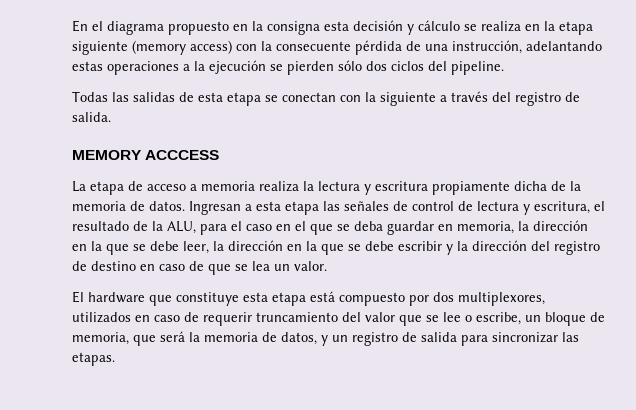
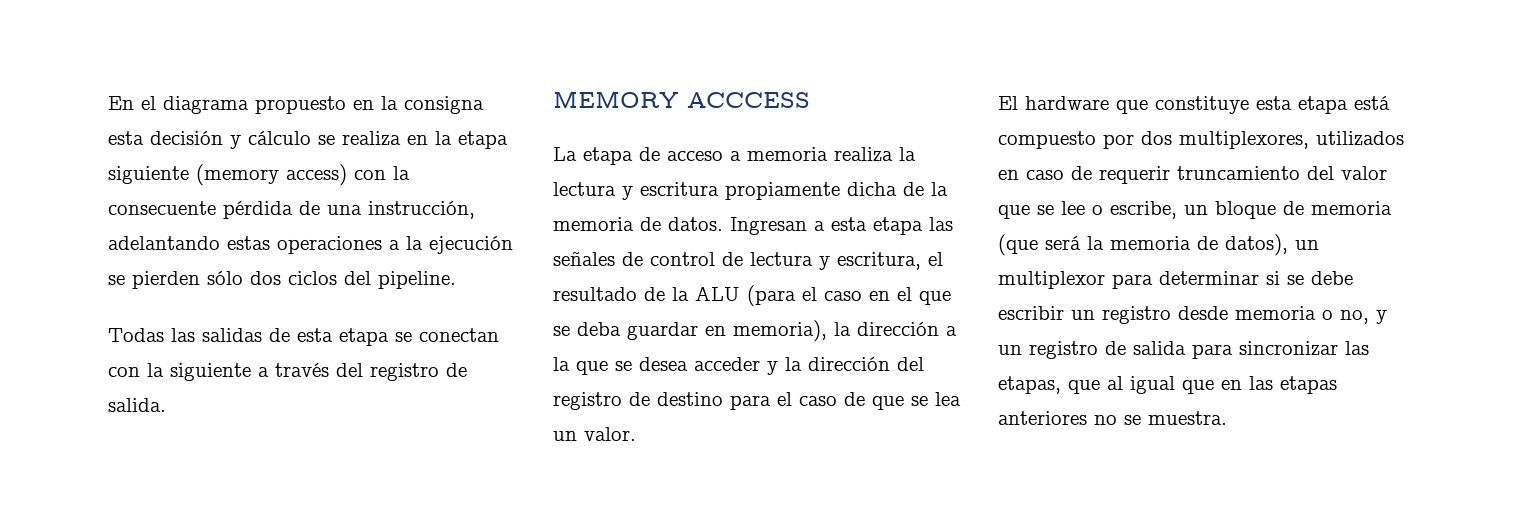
- Ingresan a esta etapa las señales de control de lectura y escritura, el resultado de la ALU, para el caso en el que se deba guardar en memoria, la dirección en la que se debe leer, la dirección en la que se debe escribir y la dirección del registro de destino en caso de que se lea un valor.
+ Ingresan a esta etapa las señales de control de lectura y escritura, el resultado de la ALU (para el caso en el que se deba guardar en memoria), la dirección a la que se desea acceder y la dirección del registro de destino para el caso de que se lea un valor.
- El hardware que constituye esta etapa está compuesto por dos multiplexores, utilizados en caso de requerir truncamiento del valor que se lee o escribe, un bloque de memoria, que será la memoria de datos, y un registro de salida para sincronizar las etapas.
+ El hardware que constituye esta etapa está compuesto por dos multiplexores, utilizados en caso de requerir truncamiento del valor que se lee o escribe, un bloque de memoria (que será la memoria de datos), un multiplexor para determinar si se debe escribir un registro desde memoria o no, y un registro de salida para sincronizar las etapas, que al igual que en las etapas anteriores no se muestra.

